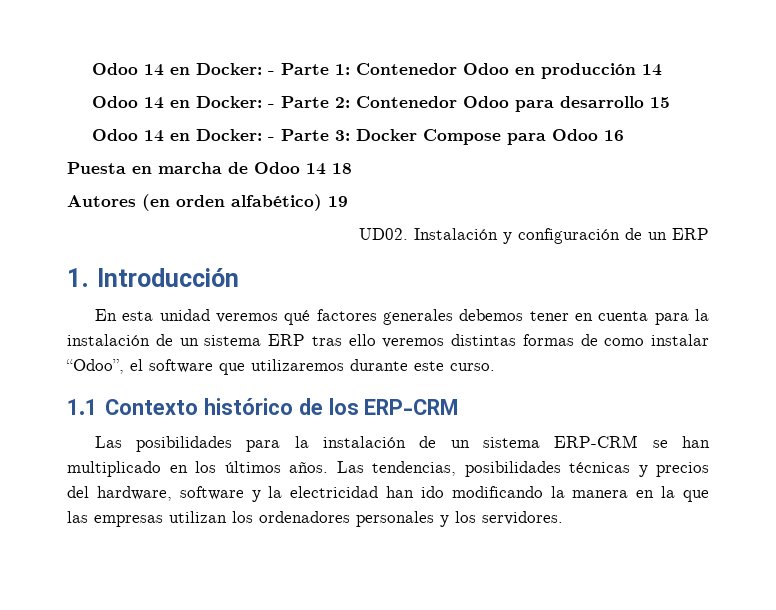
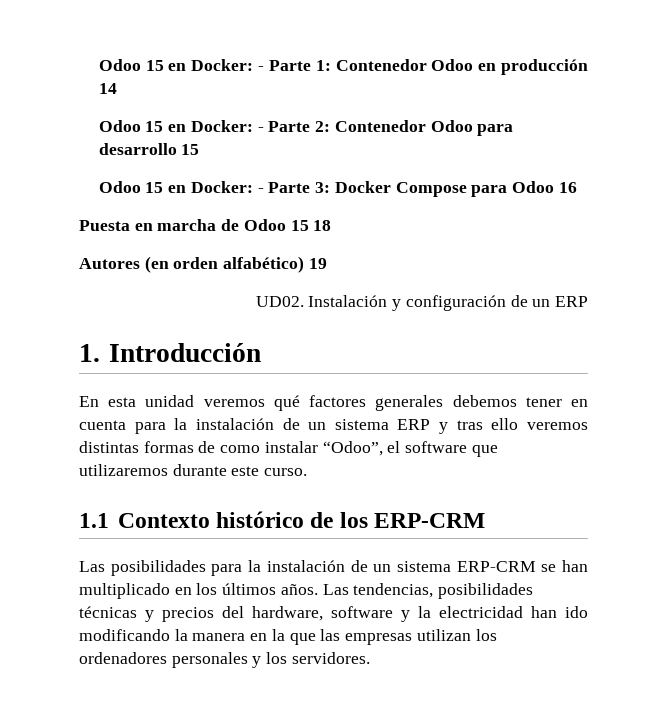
- Odoo 14 en Docker: - Parte 1: Contenedor Odoo en producción 14
+ Odoo 15 en Docker: - Parte 1: Contenedor Odoo en producción 14
- Odoo 14 en Docker: - Parte 2: Contenedor Odoo para desarrollo 15
+ Odoo 15 en Docker: - Parte 2: Contenedor Odoo para desarrollo 15
- Odoo 14 en Docker: - Parte 3: Docker Compose para Odoo 16
+ Odoo 15 en Docker: - Parte 3: Docker Compose para Odoo 16
- Puesta en marcha de Odoo 14 18
+ Puesta en marcha de Odoo 15 18
- En esta unidad veremos qué factores generales debemos tener en cuenta para la instalación de un sistema ERP tras ello veremos distintas formas de como instalar “Odoo”, el software que utilizaremos durante este curso.
+ En esta unidad veremos qué factores generales debemos tener en cuenta para la instalación de un sistema ERP y tras ello veremos distintas formas de como instalar “Odoo”, el software que utilizaremos durante este curso.

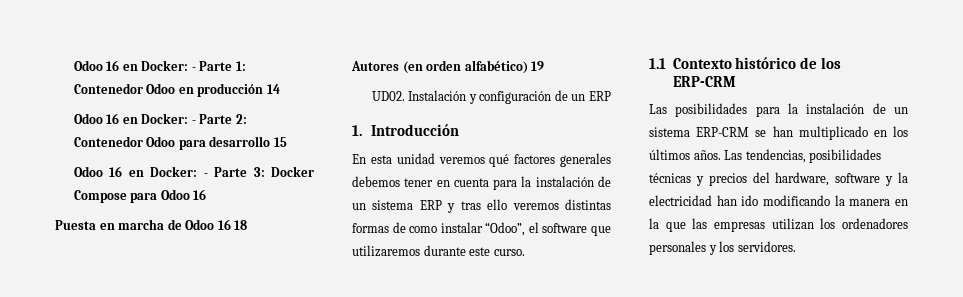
- Odoo 15 en Docker: - Parte 1: Contenedor Odoo en producción 14
+ Odoo 16 en Docker: - Parte 1: Contenedor Odoo en producción 14
- Odoo 15 en Docker: - Parte 2: Contenedor Odoo para desarrollo 15
+ Odoo 16 en Docker: - Parte 2: Contenedor Odoo para desarrollo 15
- Odoo 15 en Docker: - Parte 3: Docker Compose para Odoo 16
+ Odoo 16 en Docker: - Parte 3: Docker Compose para Odoo 16
- Puesta en marcha de Odoo 15 18
+ Puesta en marcha de Odoo 16 18

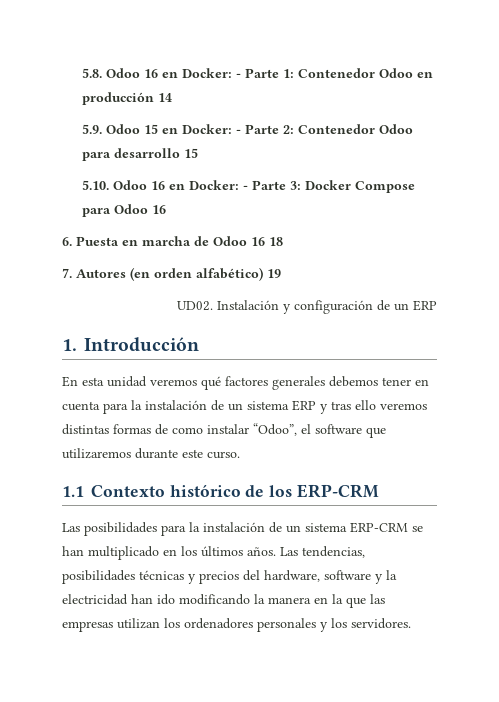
- Odoo 16 en Docker: - Parte 1: Contenedor Odoo en producción 14
+ 5.8. Odoo 16 en Docker: - Parte 1: Contenedor Odoo en producción 14
- Odoo 16 en Docker: - Parte 2: Contenedor Odoo para desarrollo 15
+ 5.9. Odoo 15 en Docker: - Parte 2: Contenedor Odoo para desarrollo 15
- Odoo 16 en Docker: - Parte 3: Docker Compose para Odoo 16
+ 5.10. Odoo 16 en Docker: - Parte 3: Docker Compose para Odoo 16
- Puesta en marcha de Odoo 16 18
+ 6. Puesta en marcha de Odoo 16 18
- Autores (en orden alfabético) 19
+ 7. Autores (en orden alfabético) 19

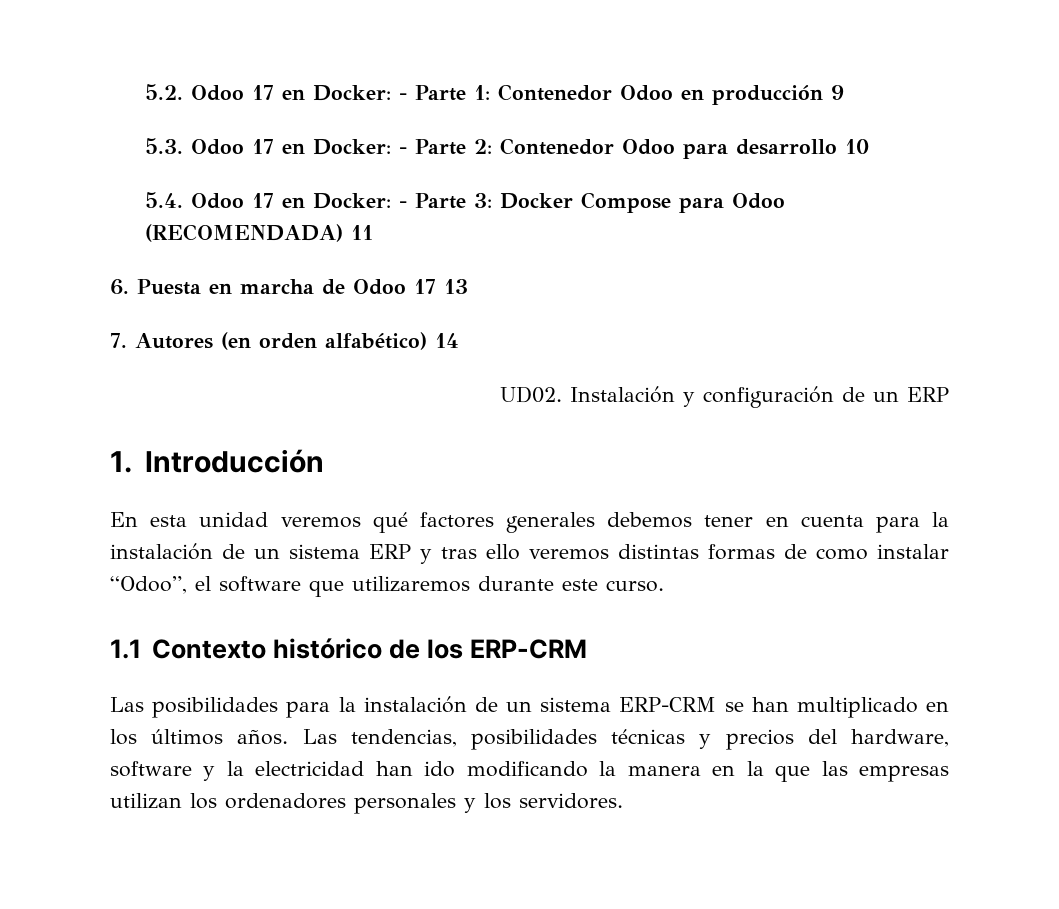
- 5.8. Odoo 16 en Docker: - Parte 1: Contenedor Odoo en producción 14
- 5.9. Odoo 15 en Docker: - Parte 2: Contenedor Odoo para desarrollo 15
- 5.10. Odoo 16 en Docker: - Parte 3: Docker Compose para Odoo 16
+ 5.2. Odoo 17 en Docker: - Parte 1: Contenedor Odoo en producción 9
+ 5.3. Odoo 17 en Docker: - Parte 2: Contenedor Odoo para desarrollo 10
+ 5.4. Odoo 17 en Docker: - Parte 3: Docker Compose para Odoo (RECOMENDADA) 11
- 6. Puesta en marcha de Odoo 16 18
+ 6. Puesta en marcha de Odoo 17 13
- 7. Autores (en orden alfabético) 19
+ 7. Autores (en orden alfabético) 14

